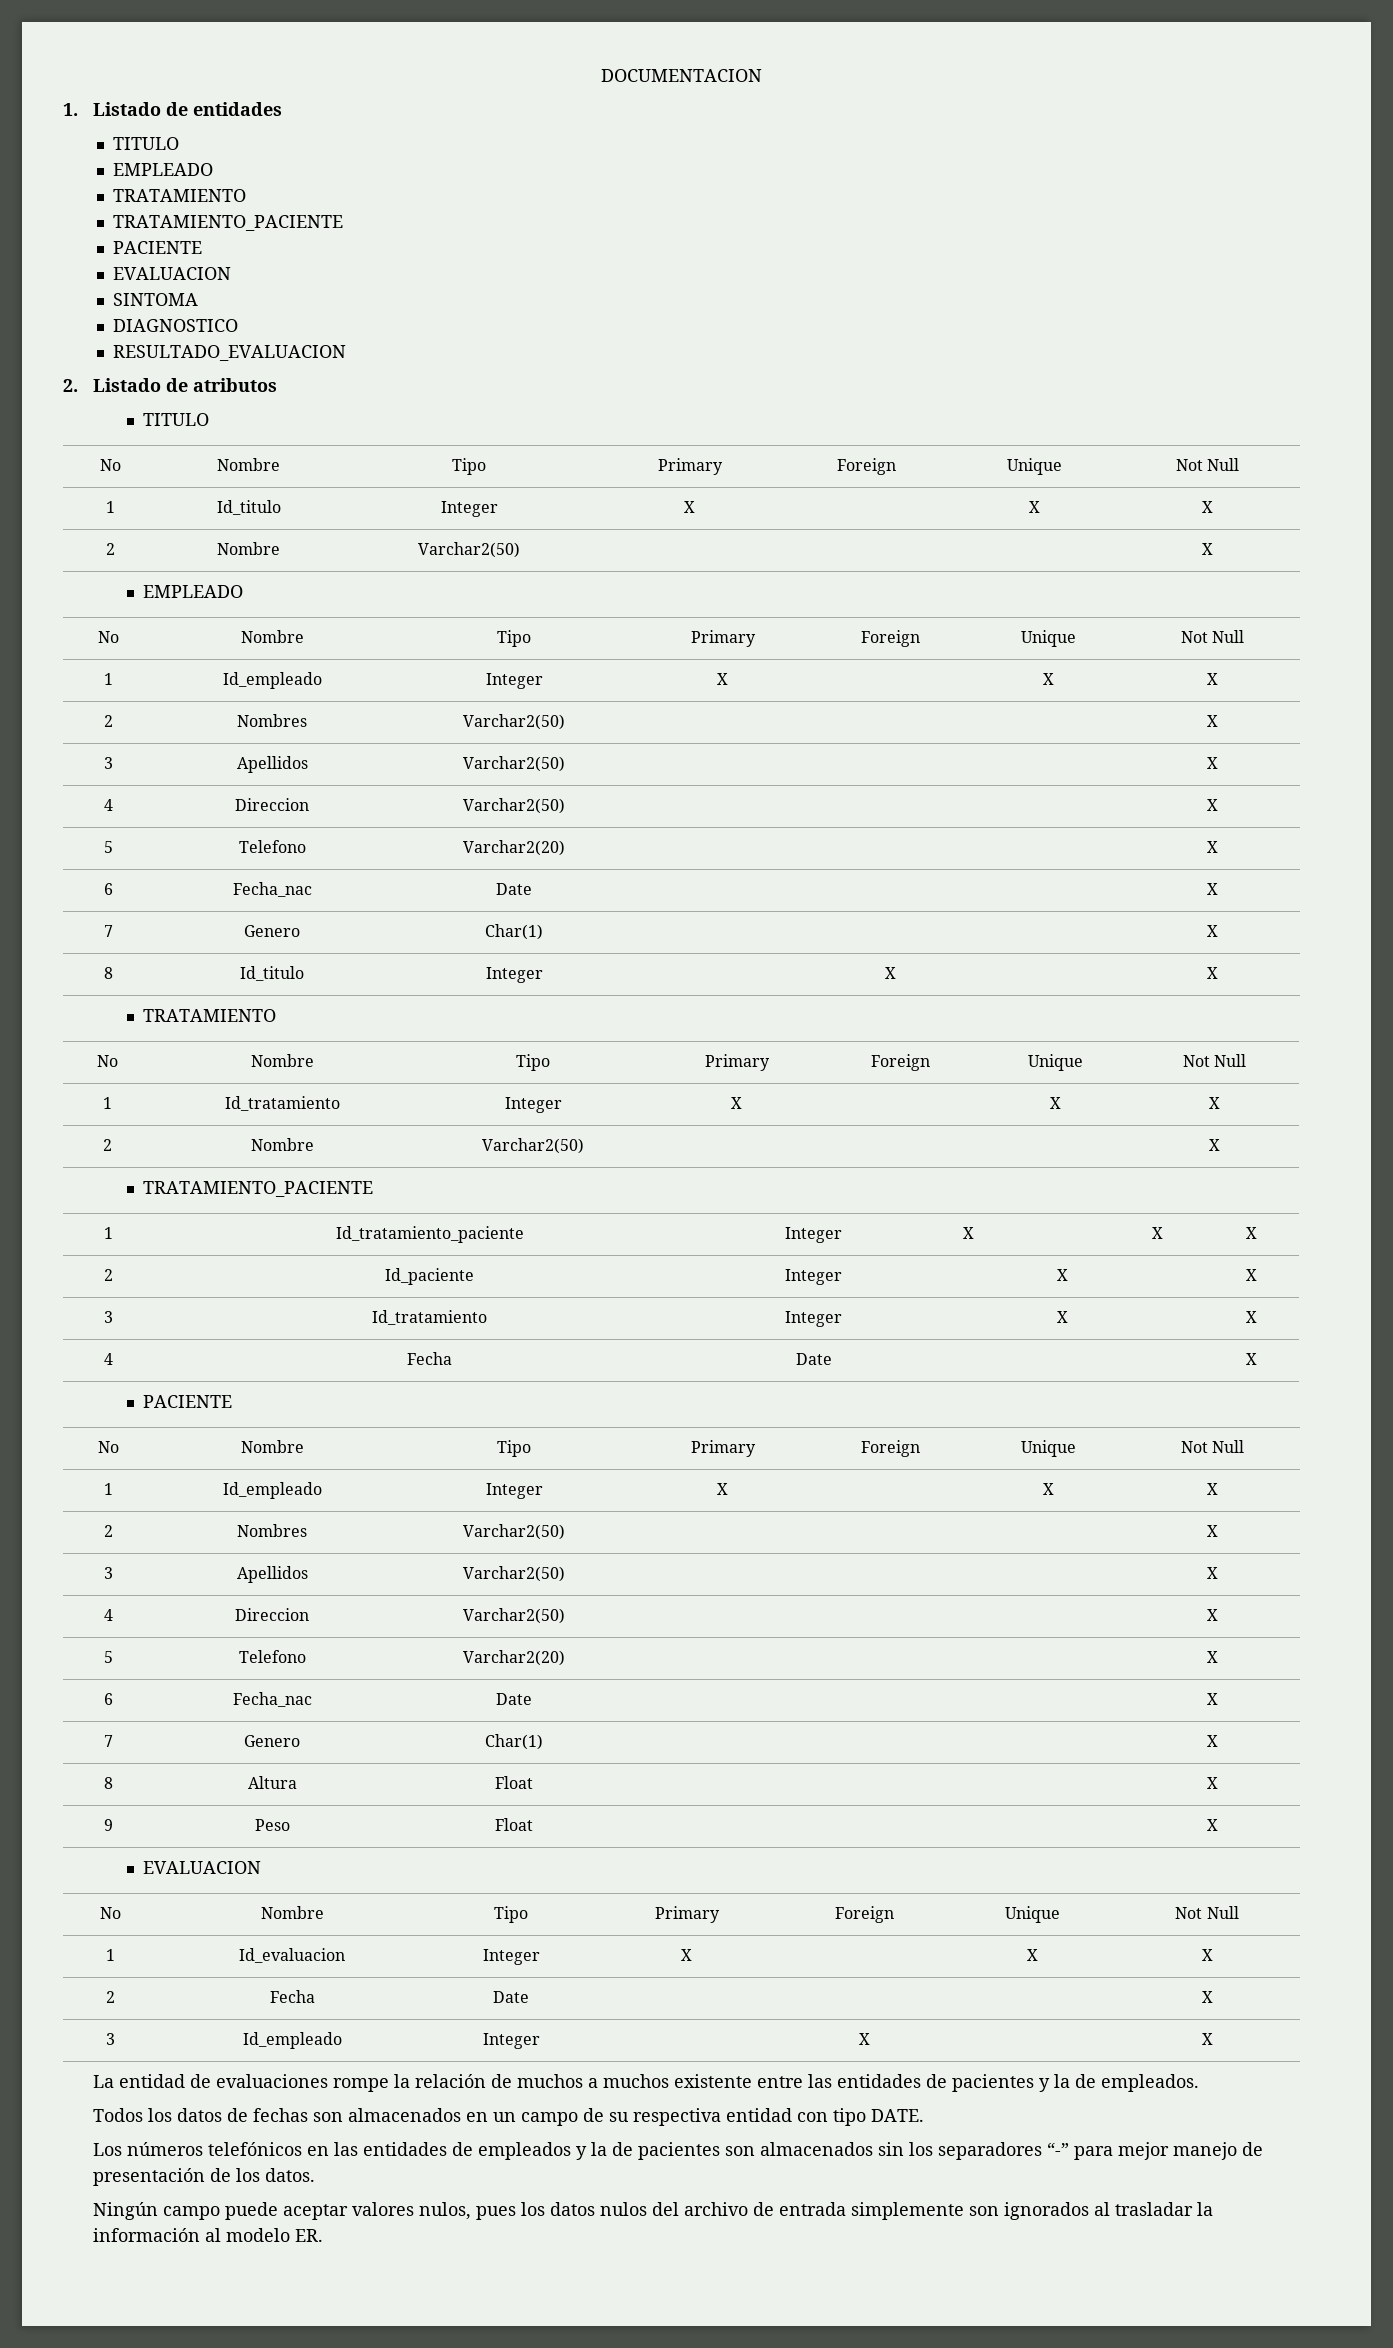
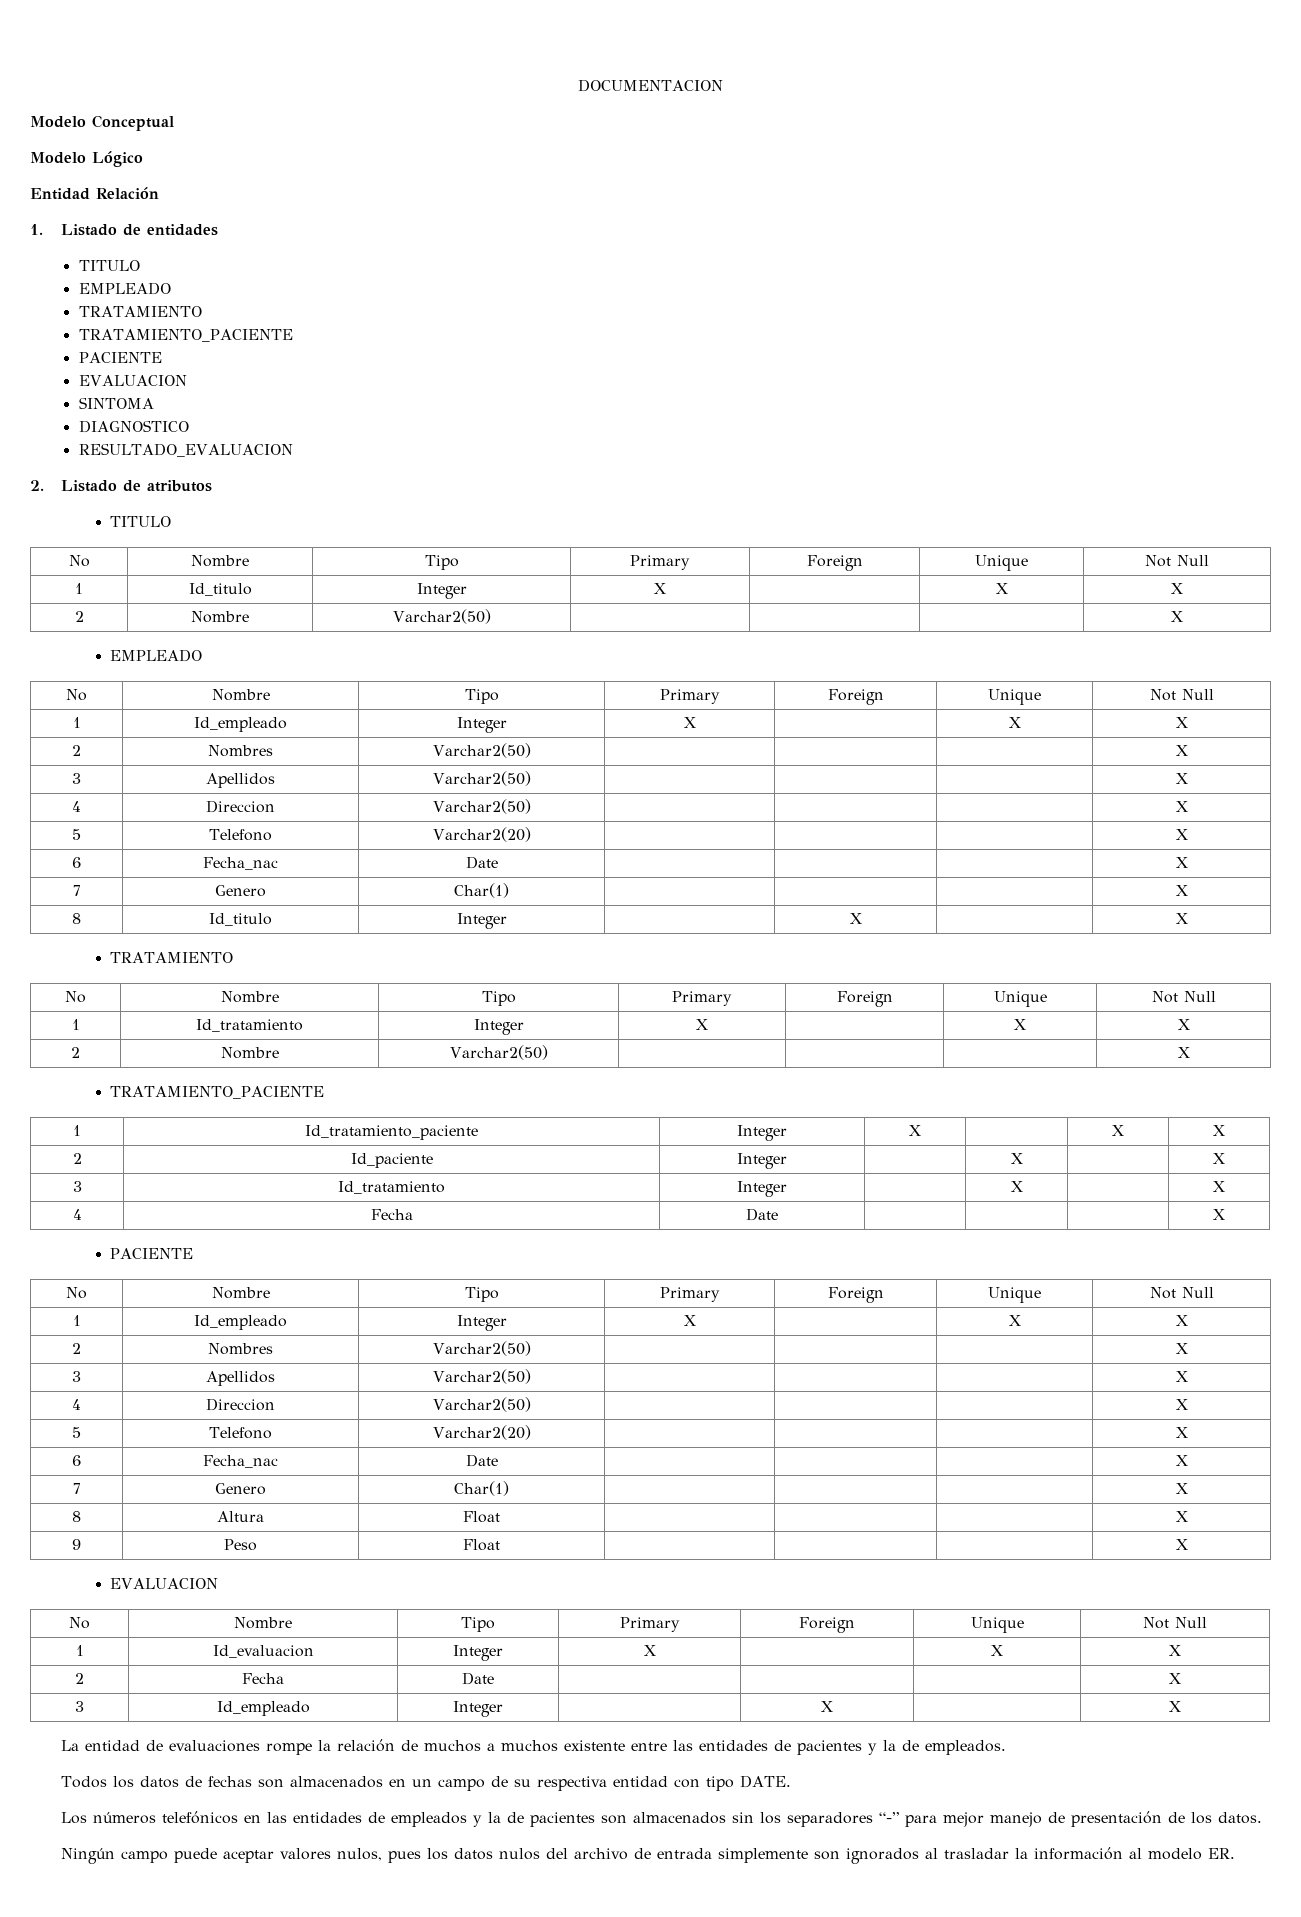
+ Modelo Conceptual
+ Modelo Lógico
+ Entidad Relación

